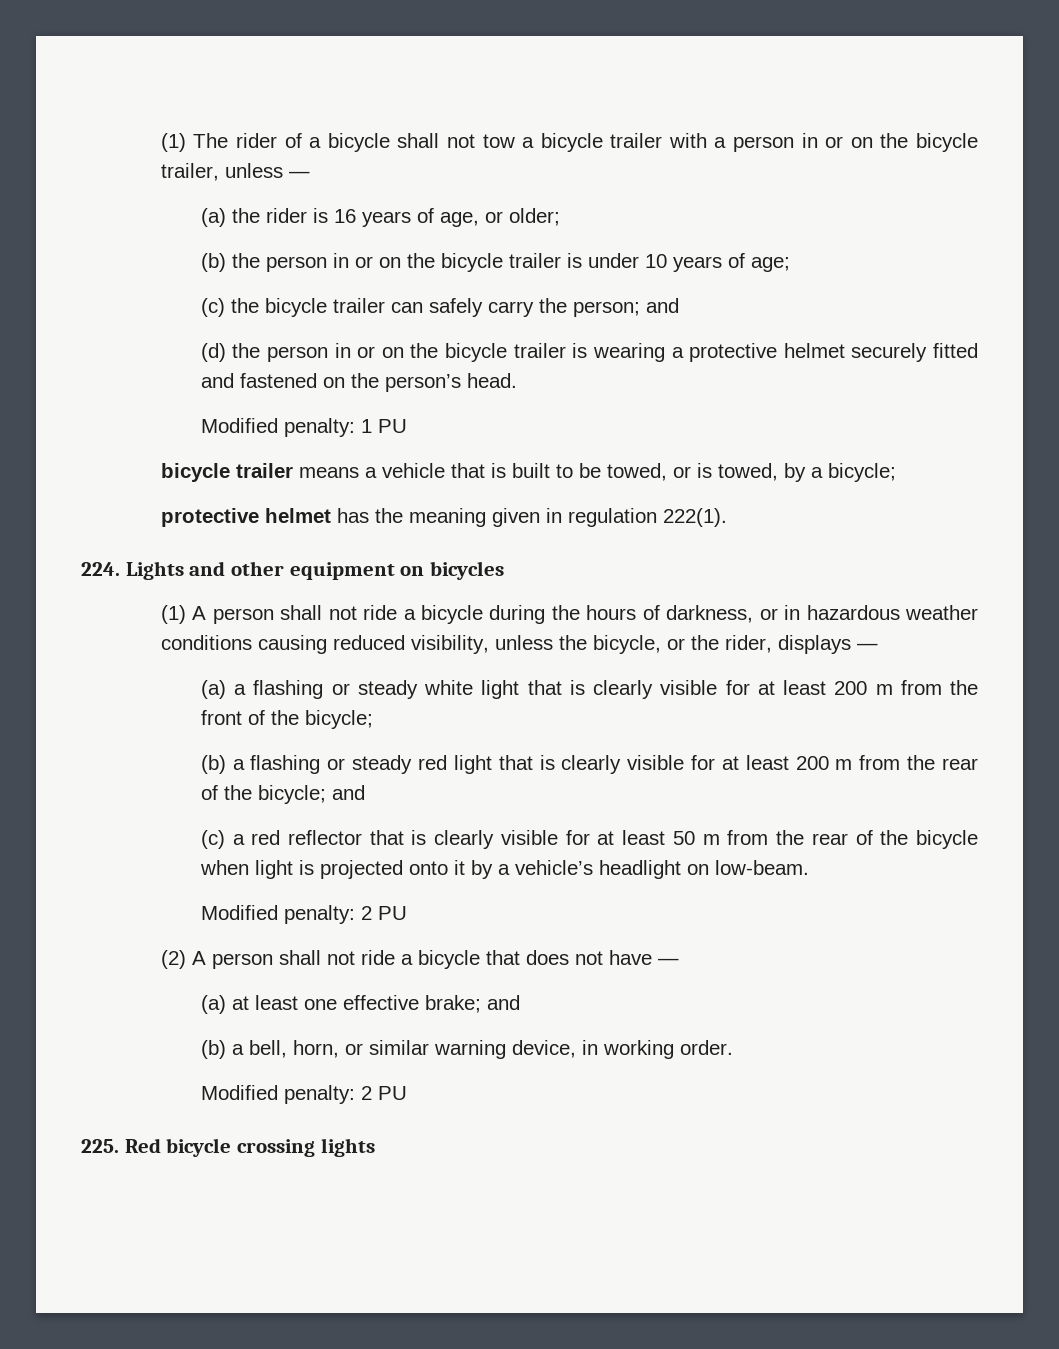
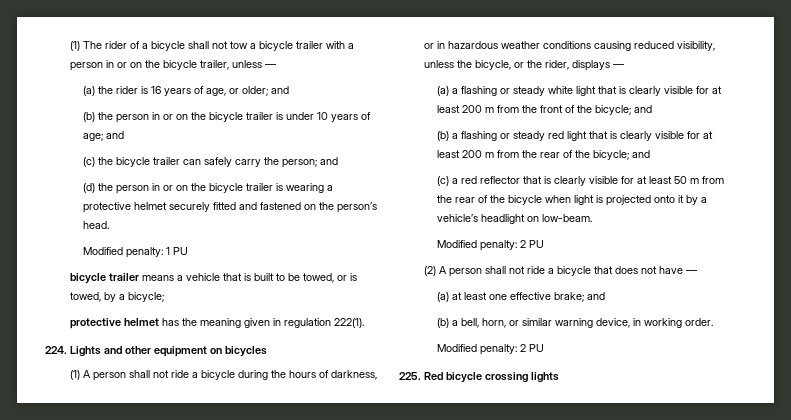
- (a) the rider is 16 years of age, or older;
+ (a) the rider is 16 years of age, or older; and
- (b) the person in or on the bicycle trailer is under 10 years of age;
+ (b) the person in or on the bicycle trailer is under 10 years of age; and
- (a) a flashing or steady white light that is clearly visible for at least 200 m from the front of the bicycle;
+ (a) a flashing or steady white light that is clearly visible for at least 200 m from the front of the bicycle; and

